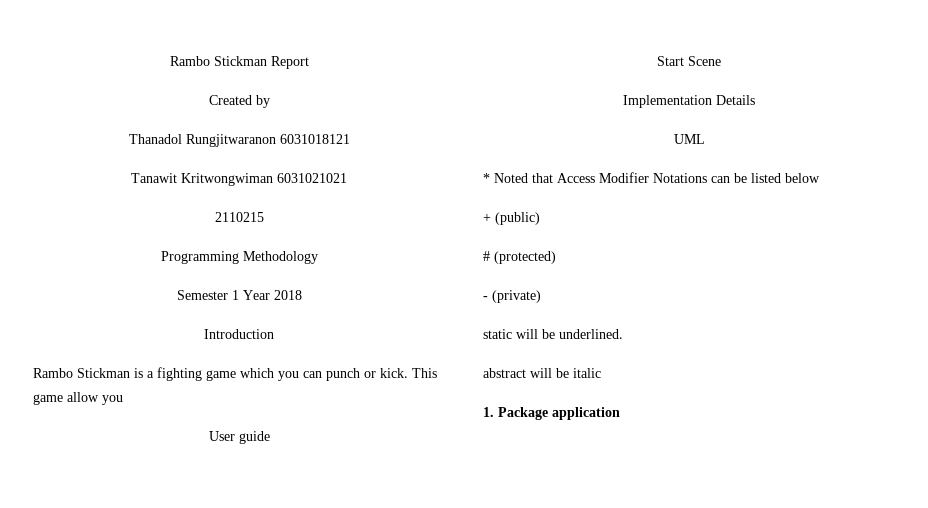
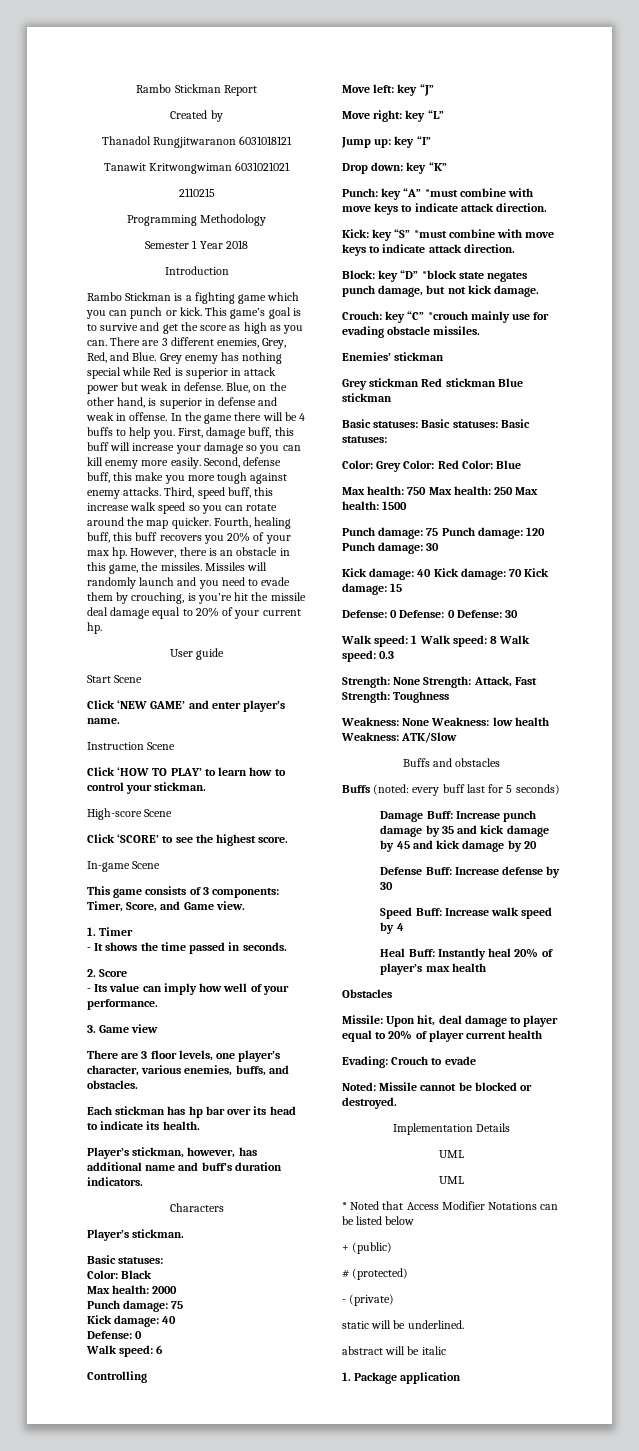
- This game allow you
+ This game’s goal is to survive and get the score as high as you can. There are 3 different enemies, Grey, Red, and Blue. Grey enemy has nothing special while Red is superior in attack power but weak in defense. Blue, on the other hand, is superior in defense and weak in offense. In the game there will be 4 buffs to help you. First, damage buff, this buff will increase your damage so you can kill enemy more easily. Second, defense buff, this make you more tough against enemy attacks. Third, speed buff, this increase walk speed so you can rotate around the map quicker. Fourth, healing buff, this buff recovers you 20% of your max hp. However, there is an obstacle in this game, the missiles. Missiles will randomly launch and you need to evade them by crouching, is you’re hit the missile deal damage equal to 20% of your current hp.
  User guide
  Start Scene
+ Click ‘NEW GAME’ and enter player’s name.
+ Instruction Scene
+ Click ‘HOW TO PLAY’ to learn how to control your stickman.
+ High-score Scene
+ Click ‘SCORE’ to see the highest score.
+ In-game Scene
+ This game consists of 3 components: Timer, Score, and Game view.
+ 1. Timer
+ - It shows the time passed in seconds.
+ 2. Score
+ - Its value can imply how well of your performance.
+ 3. Game view
+ There are 3 floor levels, one player’s character, various enemies, buffs, and obstacles.
+ Each stickman has hp bar over its head to indicate its health.
+ Player’s stickman, however, has additional name and buff’s duration indicators.
+ Characters
+ Player’s stickman.
+ Basic statuses:
+ Color: Black
+ Max health: 2000
+ Punch damage: 75
+ Kick damage: 40
+ Defense: 0
+ Walk speed: 6
+ Controlling
+ Move left: key “J”
+ Move right: key “L”
+ Jump up: key “I”
+ Drop down: key “K”
+ Punch: key “A” *must combine with move keys to indicate attack direction.
+ Kick: key “S” *must combine with move keys to indicate attack direction.
+ Block: key “D” *block state negates punch damage, but not kick damage.
+ Crouch: key “C” *crouch mainly use for evading obstacle missiles.
+ Enemies’ stickman
+ Grey stickman Red stickman Blue stickman
+ Basic statuses: Basic statuses: Basic statuses:
+ Color: Grey Color: Red Color: Blue
+ Max health: 750 Max health: 250 Max health: 1500
+ Punch damage: 75 Punch damage: 120 Punch damage: 30
+ Kick damage: 40 Kick damage: 70 Kick damage: 15
+ Defense: 0 Defense: 0 Defense: 30
+ Walk speed: 1 Walk speed: 8 Walk speed: 0.3
+ Strength: None Strength: Attack, Fast Strength: Toughness
+ Weakness: None Weakness: low health Weakness: ATK/Slow
+ Buffs and obstacles
+ Buffs (noted: every buff last for 5 seconds)
+ Damage Buff: Increase punch damage by 35 and kick damage by 45 and kick damage by 20
+ Defense Buff: Increase defense by 30
+ Speed Buff: Increase walk speed by 4
+ Heal Buff: Instantly heal 20% of player’s max health
+ Obstacles
+ Missile: Upon hit, deal damage to player equal to 20% of player current health
+ Evading: Crouch to evade
+ Noted: Missile cannot be blocked or destroyed.
  Implementation Details
+ UML

